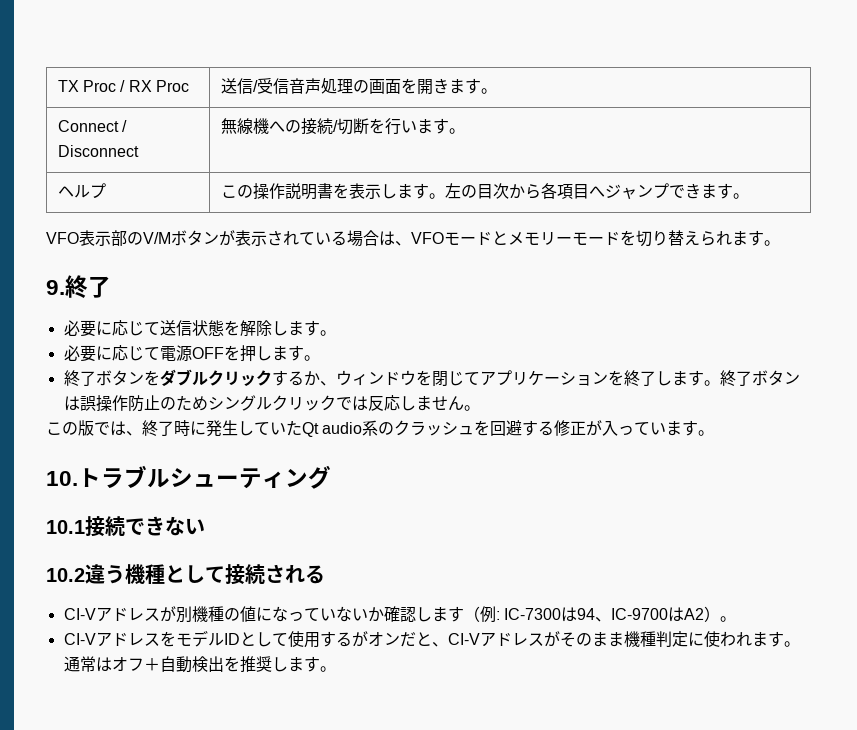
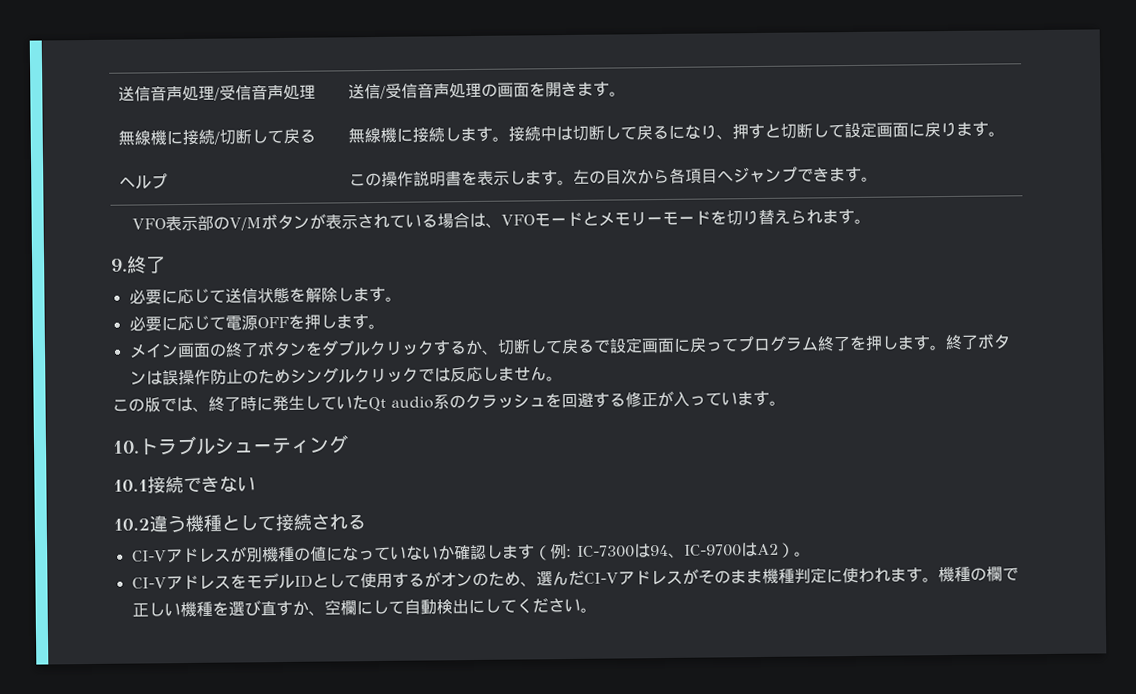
- TX Proc / RX Proc | 送信/受信音声処理の画面を開きます。
+ 送信音声処理/受信音声処理 | 送信/受信音声処理の画面を開きます。
- Connect / Disconnect | 無線機への接続/切断を行います。
+ 無線機に接続/切断して戻る | 無線機に接続します。接続中は切断して戻るになり、押すと切断して設定画面に戻ります。
- 終了ボタンをダブルクリックするか、ウィンドウを閉じてアプリケーションを終了します。
+ メイン画面の終了ボタンをダブルクリックするか、切断して戻るで設定画面に戻ってプログラム終了を押します。
- CI-VアドレスをモデルIDとして使用するがオンだと、CI-Vアドレスがそのまま機種判定に使われます。
+ CI-VアドレスをモデルIDとして使用するがオンのため、選んだCI-Vアドレスがそのまま機種判定に使われます。
- 通常はオフ＋自動検出を推奨します。
+ 機種の欄で正しい機種を選び直すか、空欄にして自動検出にしてください。

